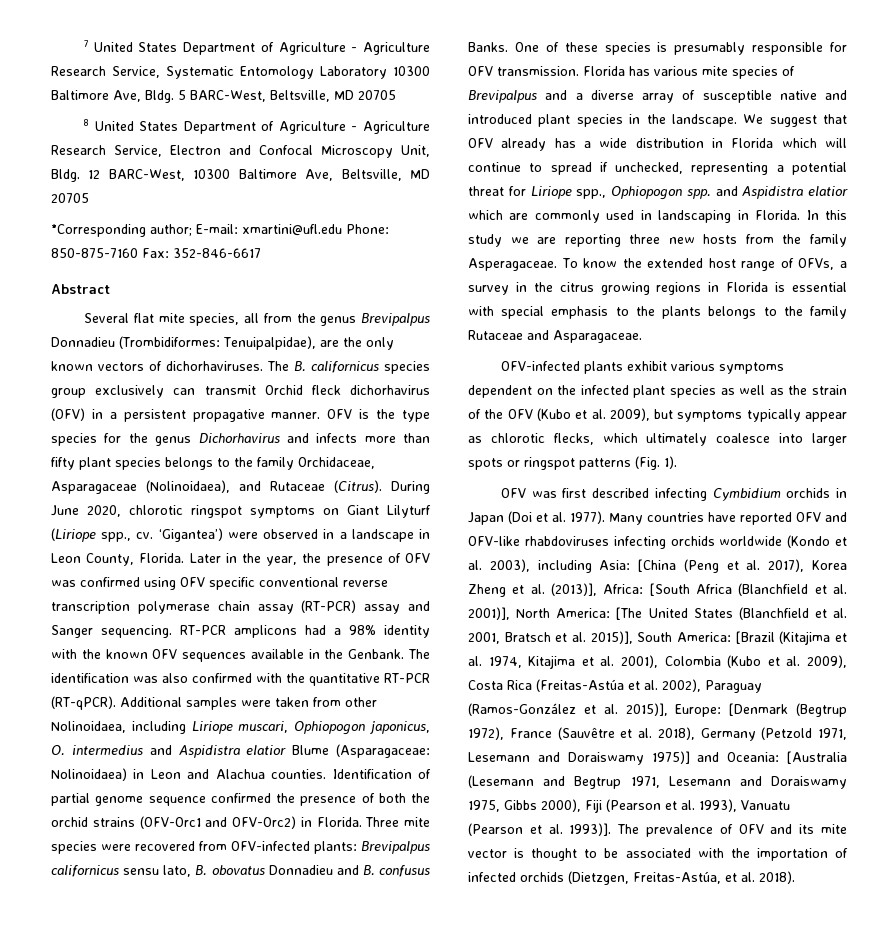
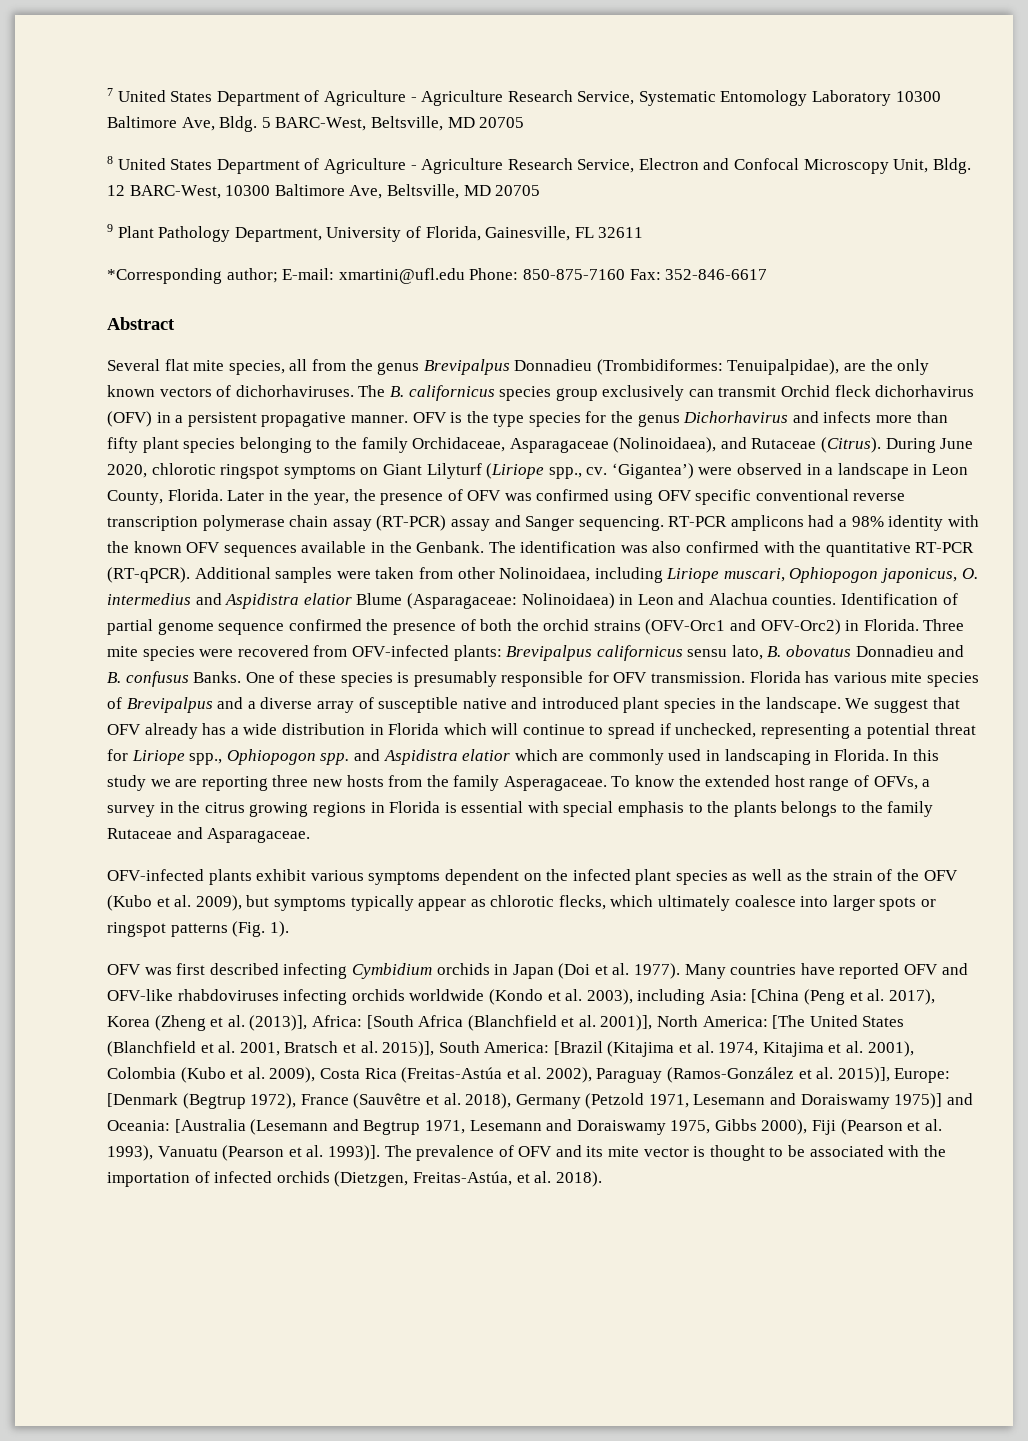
+ 9 Plant Pathology Department, University of Florida, Gainesville, FL 32611
- OFV is the type species for the genus Dichorhavirus and infects more than fifty plant species belongs to the family Orchidaceae, Asparagaceae (Nolinoidaea), and Rutaceae (Citrus).
+ OFV is the type species for the genus Dichorhavirus and infects more than fifty plant species belonging to the family Orchidaceae, Asparagaceae (Nolinoidaea), and Rutaceae (Citrus).
- [China (Peng et al. 2017), Korea Zheng et al. (2013)], Africa:
+ [China (Peng et al. 2017), Korea (Zheng et al. (2013)], Africa:

